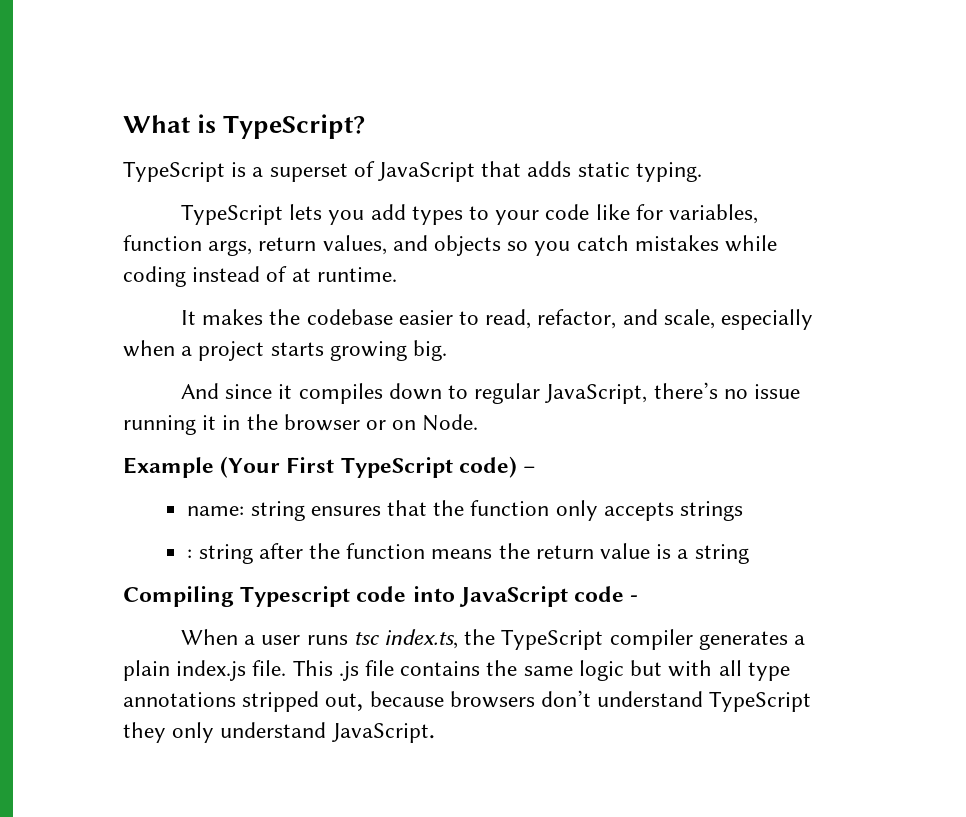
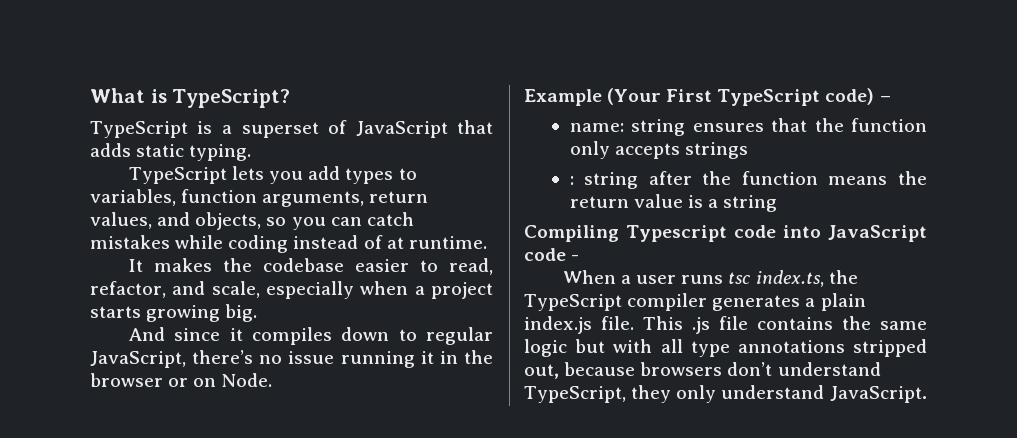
- TypeScript lets you add types to your code like for variables, function args, return values, and objects so you catch mistakes while coding instead of at runtime.
+ TypeScript lets you add types to variables, function arguments, return values, and objects, so you can catch mistakes while coding instead of at runtime.
- This .js file contains the same logic but with all type annotations stripped out, because browsers don’t understand TypeScript they only understand JavaScript.
+ This .js file contains the same logic but with all type annotations stripped out, because browsers don’t understand TypeScript, they only understand JavaScript.

